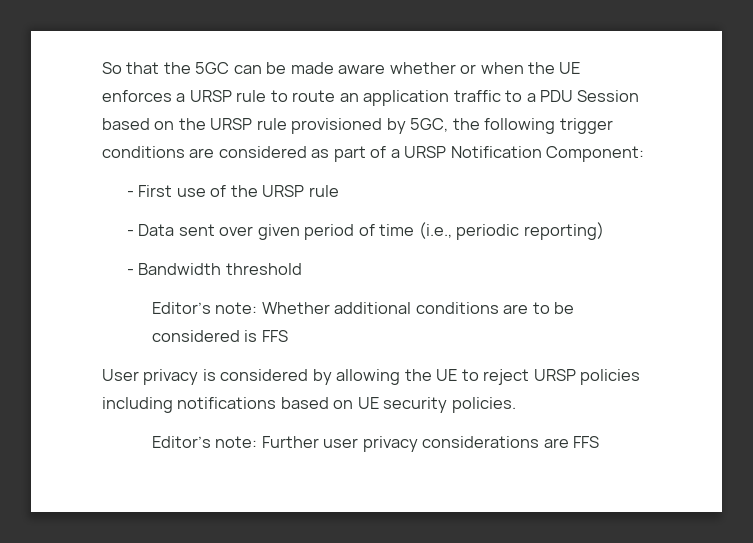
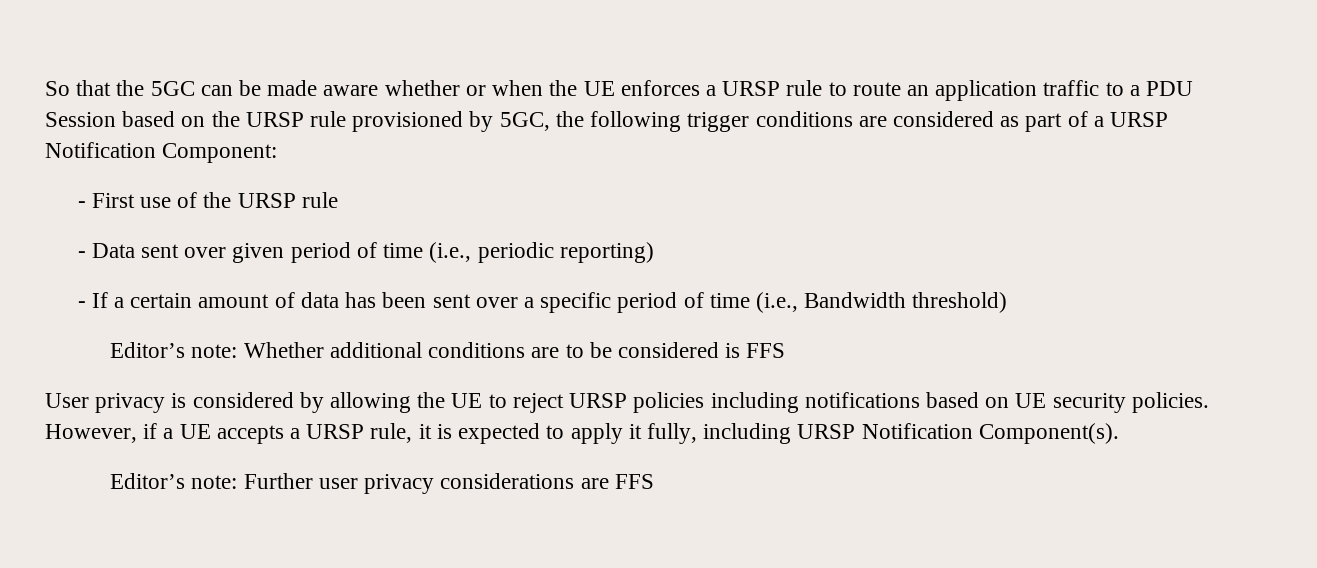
- - Bandwidth threshold
+ - If a certain amount of data has been sent over a specific period of time (i.e., Bandwidth threshold)
+ However, if a UE accepts a URSP rule, it is expected to apply it fully, including URSP Notification Component(s).

